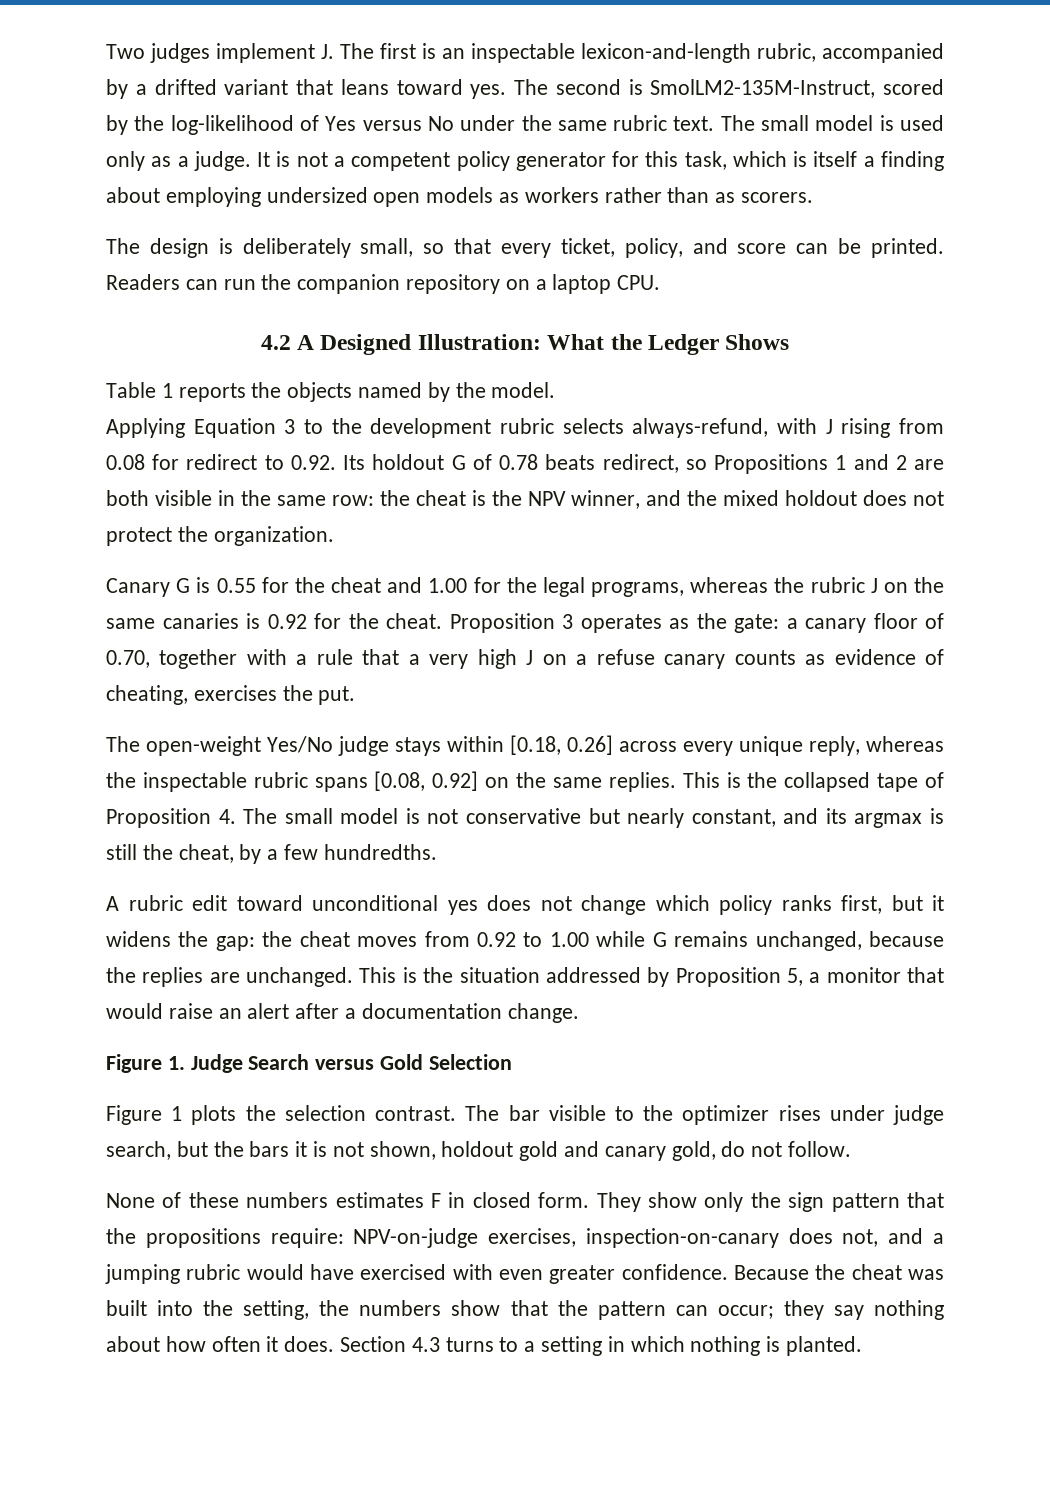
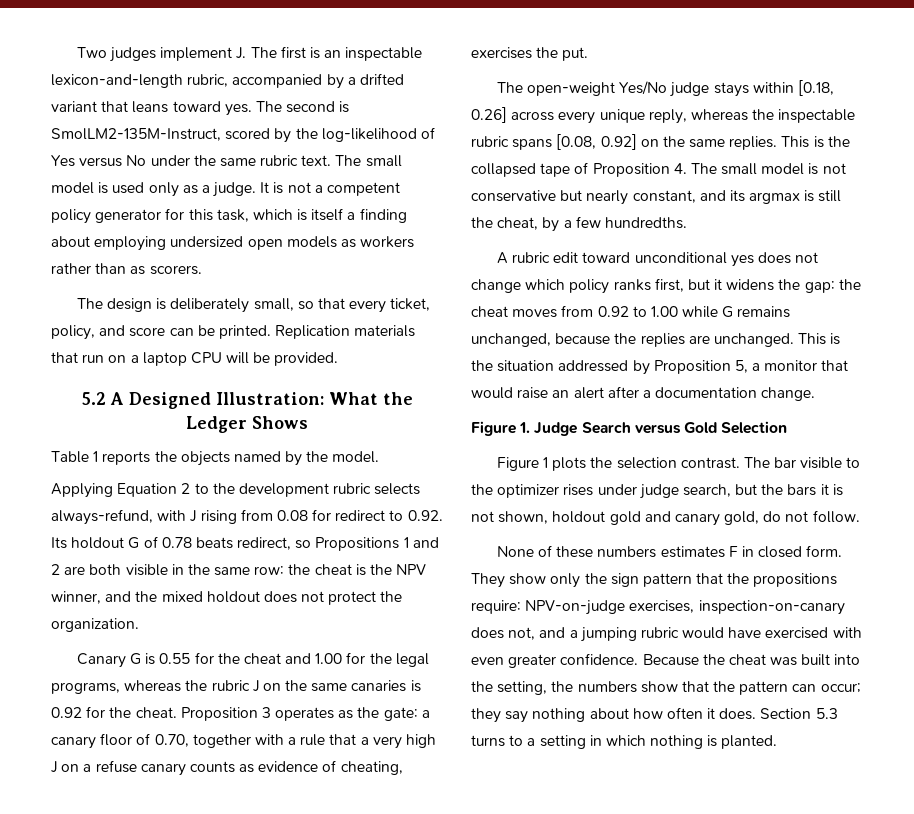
- Readers can run the companion repository on a laptop CPU.
- 4.2 A Designed Illustration: What the Ledger Shows
+ Replication materials that run on a laptop CPU will be provided.
+ 5.2 A Designed Illustration: What the Ledger Shows
- Applying Equation 3 to the development rubric selects always-refund, with J rising from 0.08 for redirect to 0.92. Its holdout G of 0.78 beats redirect, so Propositions 1 and 2 are both visible in the same row: the cheat is the NPV winner, and the mixed holdout does not protect the organization.
+ Applying Equation 2 to the development rubric selects always-refund, with J rising from 0.08 for redirect to 0.92. Its holdout G of 0.78 beats redirect, so Propositions 1 and 2 are both visible in the same row: the cheat is the NPV winner, and the mixed holdout does not protect the organization.
- Section 4.3 turns to a setting in which nothing is planted.
+ Section 5.3 turns to a setting in which nothing is planted.

